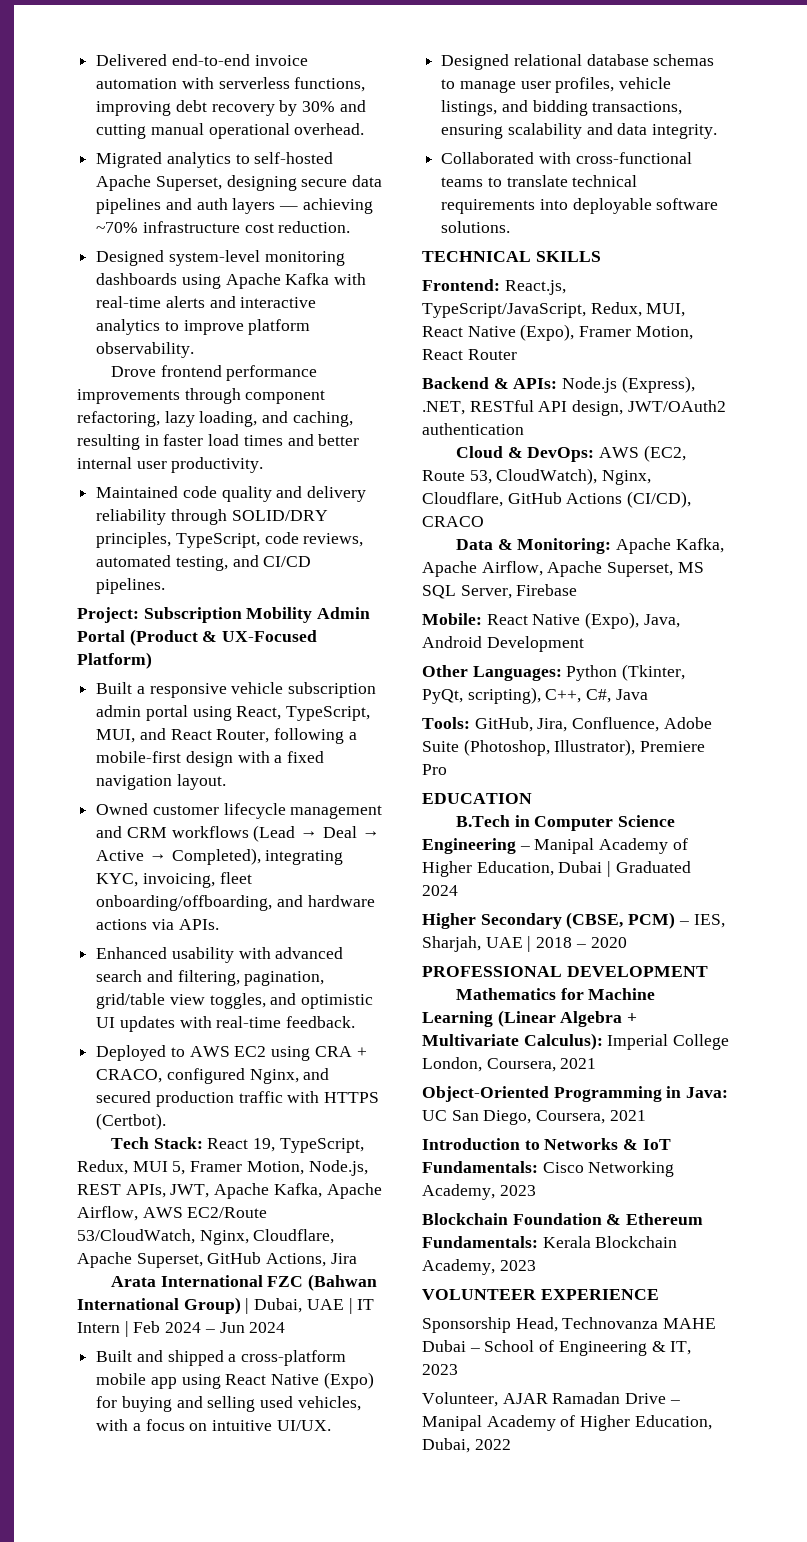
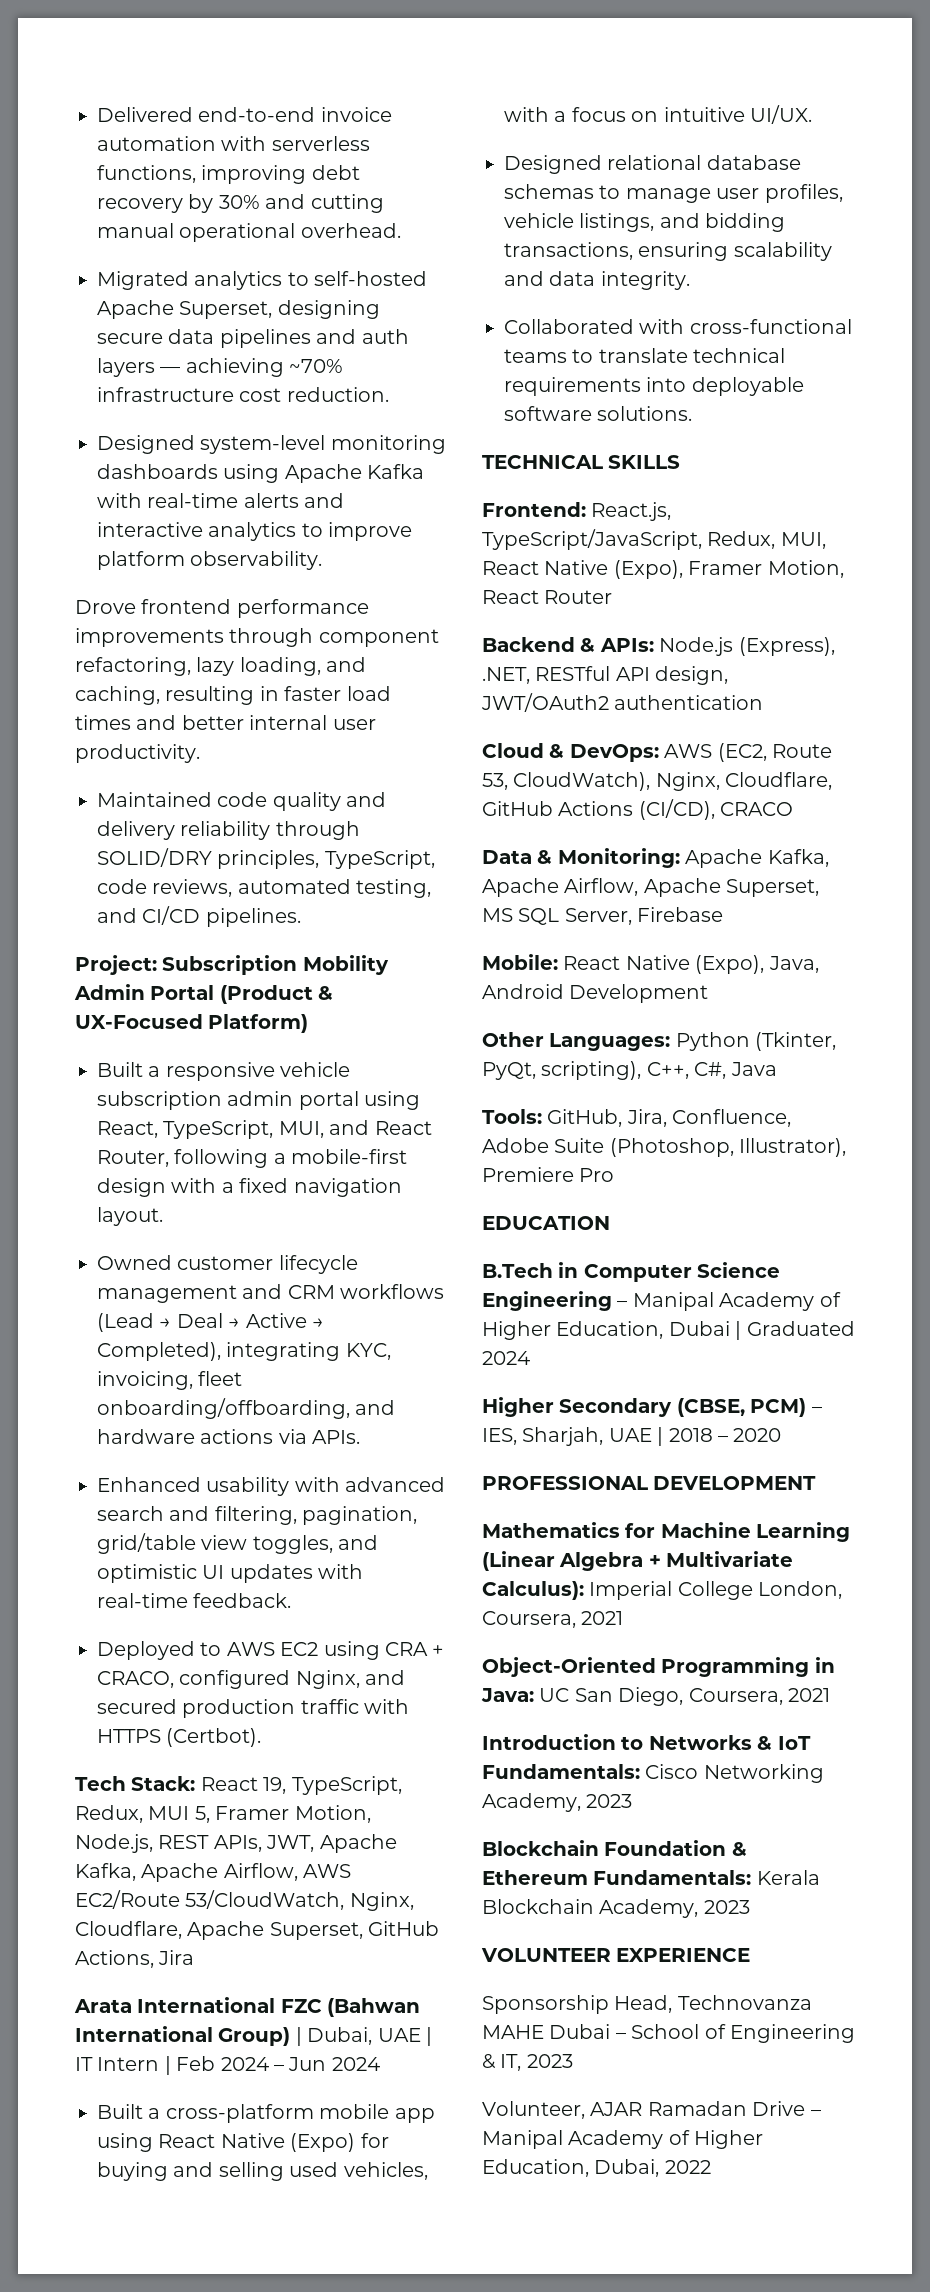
- Built and shipped a cross-platform mobile app using React Native (Expo) for buying and selling used vehicles, with a focus on intuitive UI/UX.
+ Built a cross-platform mobile app using React Native (Expo) for buying and selling used vehicles, with a focus on intuitive UI/UX.

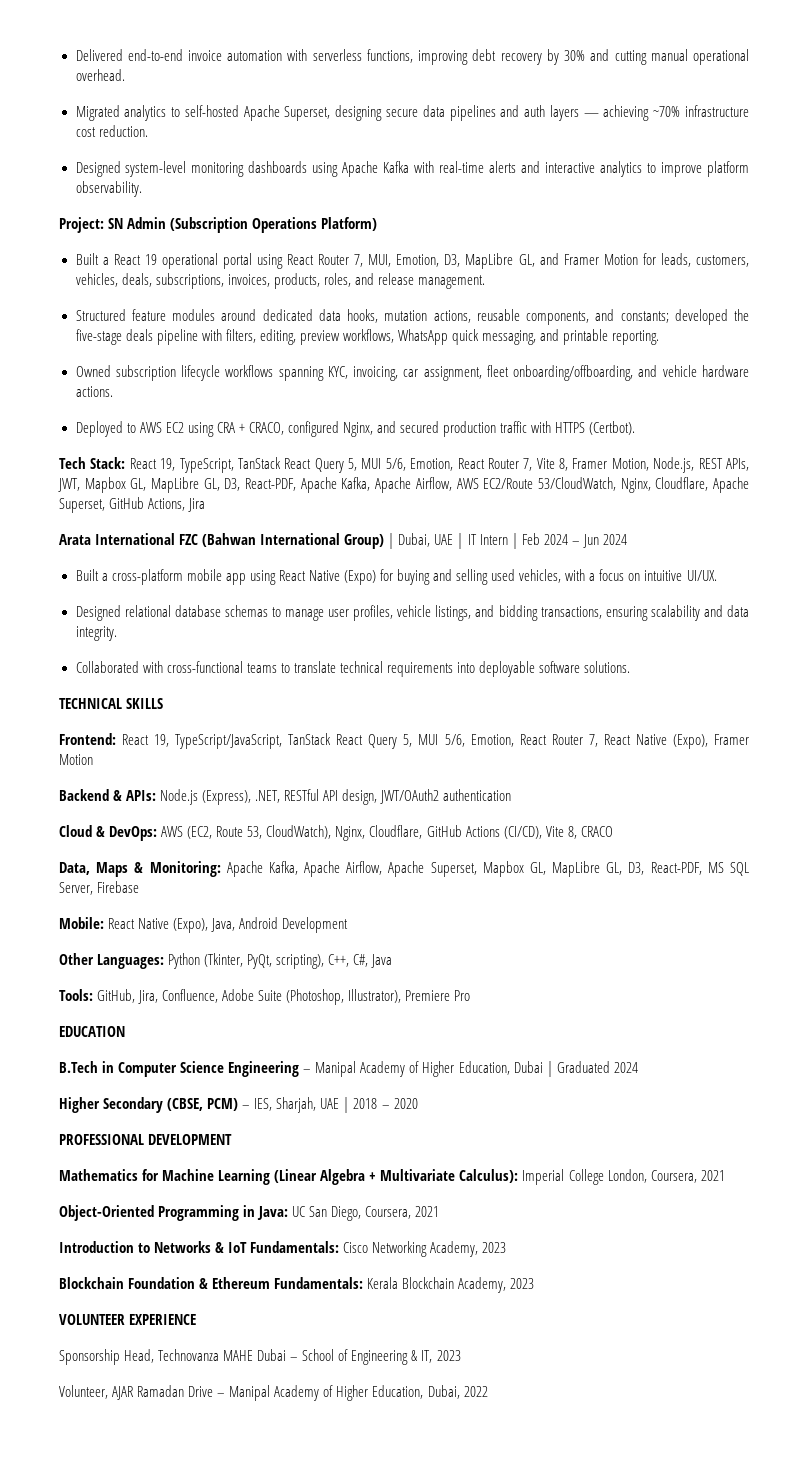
- Drove frontend performance improvements through component refactoring, lazy loading, and caching, resulting in faster load times and better internal user productivity.
- Maintained code quality and delivery reliability through SOLID/DRY principles, TypeScript, code reviews, automated testing, and CI/CD pipelines.
- Project: Subscription Mobility Admin Portal (Product & UX-Focused Platform)
- Built a responsive vehicle subscription admin portal using React, TypeScript, MUI, and React Router, following a mobile-first design with a fixed navigation layout.
- Owned customer lifecycle management and CRM workflows (Lead → Deal → Active → Completed), integrating KYC, invoicing, fleet onboarding/offboarding, and hardware actions via APIs.
- Enhanced usability with advanced search and filtering, pagination, grid/table view toggles, and optimistic UI updates with real-time feedback.
+ Project: SN Admin (Subscription Operations Platform)
+ Built a React 19 operational portal using React Router 7, MUI, Emotion, D3, MapLibre GL, and Framer Motion for leads, customers, vehicles, deals, subscriptions, invoices, products, roles, and release management.
+ Structured feature modules around dedicated data hooks, mutation actions, reusable components, and constants; developed the five-stage deals pipeline with filters, editing, preview workflows, WhatsApp quick messaging, and printable reporting.
+ Owned subscription lifecycle workflows spanning KYC, invoicing, car assignment, fleet onboarding/offboarding, and vehicle hardware actions.
- Tech Stack: React 19, TypeScript, Redux, MUI 5, Framer Motion, Node.js, REST APIs, JWT, Apache Kafka, Apache Airflow, AWS EC2/Route 53/CloudWatch, Nginx, Cloudflare, Apache Superset, GitHub Actions, Jira
+ Tech Stack: React 19, TypeScript, TanStack React Query 5, MUI 5/6, Emotion, React Router 7, Vite 8, Framer Motion, Node.js, REST APIs, JWT, Mapbox GL, MapLibre GL, D3, React-PDF, Apache Kafka, Apache Airflow, AWS EC2/Route 53/CloudWatch, Nginx, Cloudflare, Apache Superset, GitHub Actions, Jira
- Frontend: React.js, TypeScript/JavaScript, Redux, MUI, React Native (Expo), Framer Motion, React Router
+ Frontend: React 19, TypeScript/JavaScript, TanStack React Query 5, MUI 5/6, Emotion, React Router 7, React Native (Expo), Framer Motion
- Cloud & DevOps: AWS (EC2, Route 53, CloudWatch), Nginx, Cloudflare, GitHub Actions (CI/CD), CRACO
+ Cloud & DevOps: AWS (EC2, Route 53, CloudWatch), Nginx, Cloudflare, GitHub Actions (CI/CD), Vite 8, CRACO
- Data & Monitoring: Apache Kafka, Apache Airflow, Apache Superset, MS SQL Server, Firebase
+ Data, Maps & Monitoring: Apache Kafka, Apache Airflow, Apache Superset, Mapbox GL, MapLibre GL, D3, React-PDF, MS SQL Server, Firebase

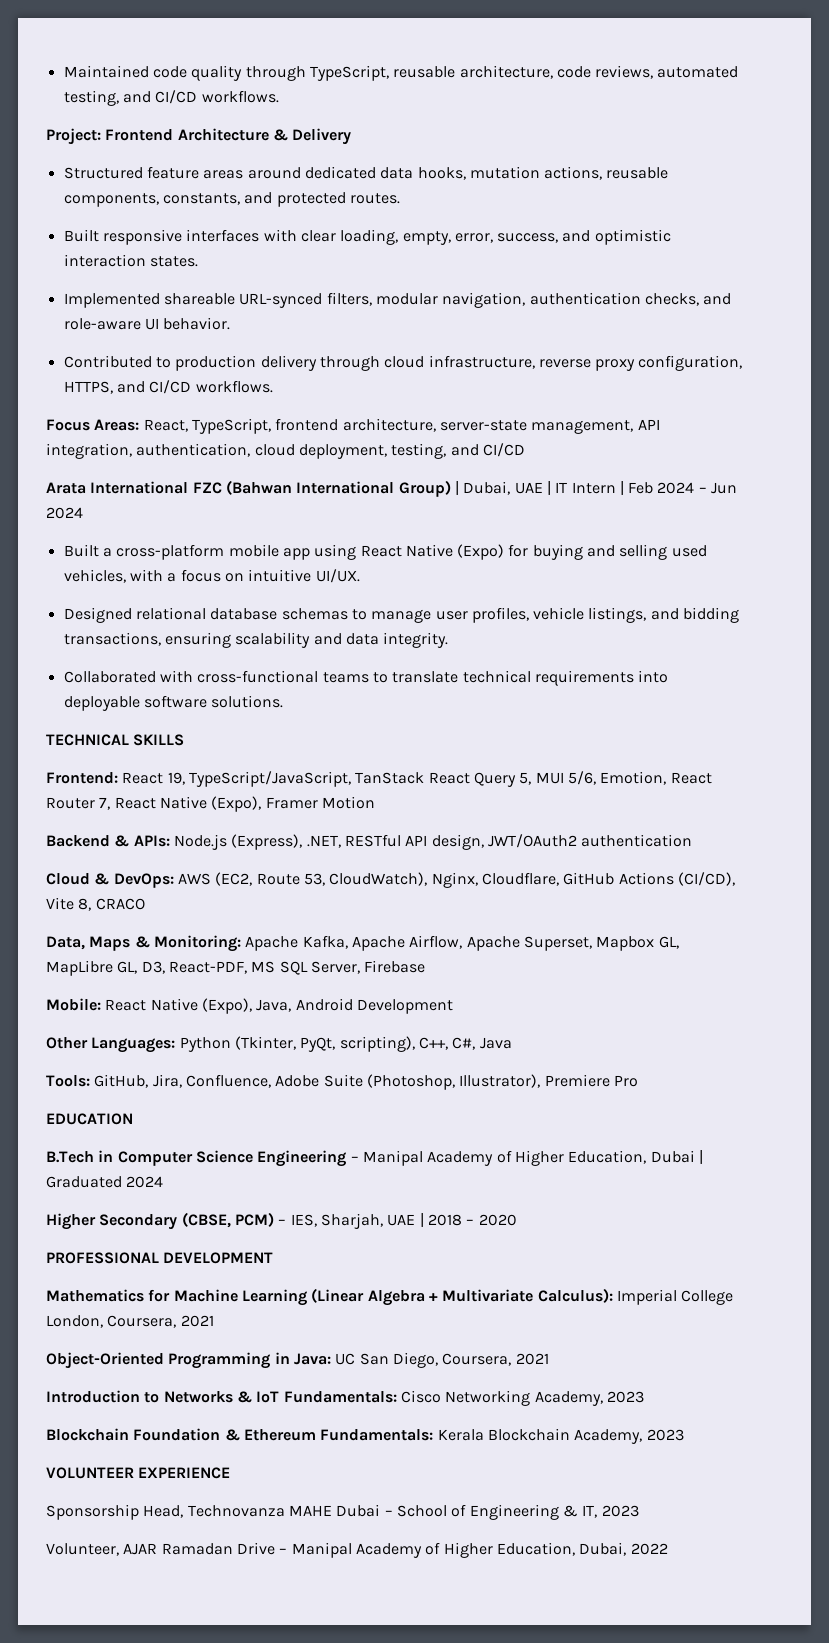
- Delivered end-to-end invoice automation with serverless functions, improving debt recovery by 30% and cutting manual operational overhead.
- Migrated analytics to self-hosted Apache Superset, designing secure data pipelines and auth layers — achieving ~70% infrastructure cost reduction.
- Designed system-level monitoring dashboards using Apache Kafka with real-time alerts and interactive analytics to improve platform observability.
- Project: SN Admin (Subscription Operations Platform)
- Built a React 19 operational portal using React Router 7, MUI, Emotion, D3, MapLibre GL, and Framer Motion for leads, customers, vehicles, deals, subscriptions, invoices, products, roles, and release management.
+ Maintained code quality through TypeScript, reusable architecture, code reviews, automated testing, and CI/CD workflows.
+ Project: Frontend Architecture & Delivery
- Structured feature modules around dedicated data hooks, mutation actions, reusable components, and constants; developed the five-stage deals pipeline with filters, editing, preview workflows, WhatsApp quick messaging, and printable reporting.
- Owned subscription lifecycle workflows spanning KYC, invoicing, car assignment, fleet onboarding/offboarding, and vehicle hardware actions.
- Deployed to AWS EC2 using CRA + CRACO, configured Nginx, and secured production traffic with HTTPS (Certbot).
- Tech Stack: React 19, TypeScript, TanStack React Query 5, MUI 5/6, Emotion, React Router 7, Vite 8, Framer Motion, Node.js, REST APIs, JWT, Mapbox GL, MapLibre GL, D3, React-PDF, Apache Kafka, Apache Airflow, AWS EC2/Route 53/CloudWatch, Nginx, Cloudflare, Apache Superset, GitHub Actions, Jira
+ Structured feature areas around dedicated data hooks, mutation actions, reusable components, constants, and protected routes.
+ Built responsive interfaces with clear loading, empty, error, success, and optimistic interaction states.
+ Implemented shareable URL-synced filters, modular navigation, authentication checks, and role-aware UI behavior.
+ Contributed to production delivery through cloud infrastructure, reverse proxy configuration, HTTPS, and CI/CD workflows.
+ Focus Areas: React, TypeScript, frontend architecture, server-state management, API integration, authentication, cloud deployment, testing, and CI/CD

